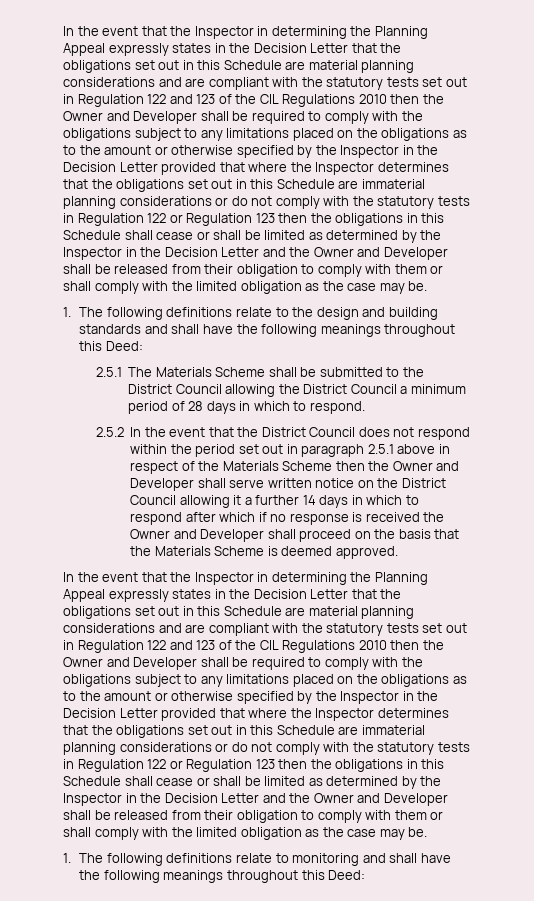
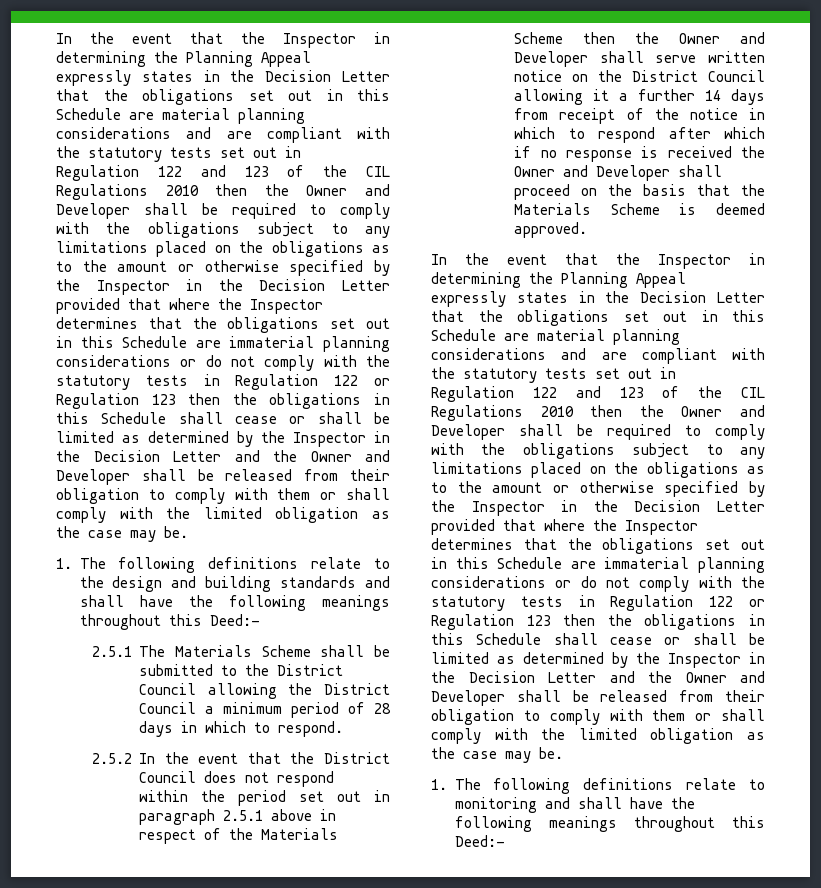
- 1. The following definitions relate to the design and building standards and shall have the following meanings throughout this Deed:
+ 1. The following definitions relate to the design and building standards and shall have the following meanings throughout this Deed:-
- 2.5.2 In the event that the District Council does not respond within the period set out in paragraph 2.5.1 above in respect of the Materials Scheme then the Owner and Developer shall serve written notice on the District Council allowing it a further 14 days in which to respond after which if no response is received the Owner and Developer shall proceed on the basis that the Materials Scheme is deemed approved.
+ 2.5.2 In the event that the District Council does not respond within the period set out in paragraph 2.5.1 above in respect of the Materials Scheme then the Owner and Developer shall serve written notice on the District Council allowing it a further 14 days from receipt of the notice in which to respond after which if no response is received the Owner and Developer shall proceed on the basis that the Materials Scheme is deemed approved.
- 1. The following definitions relate to monitoring and shall have the following meanings throughout this Deed:
+ 1. The following definitions relate to monitoring and shall have the following meanings throughout this Deed:-

